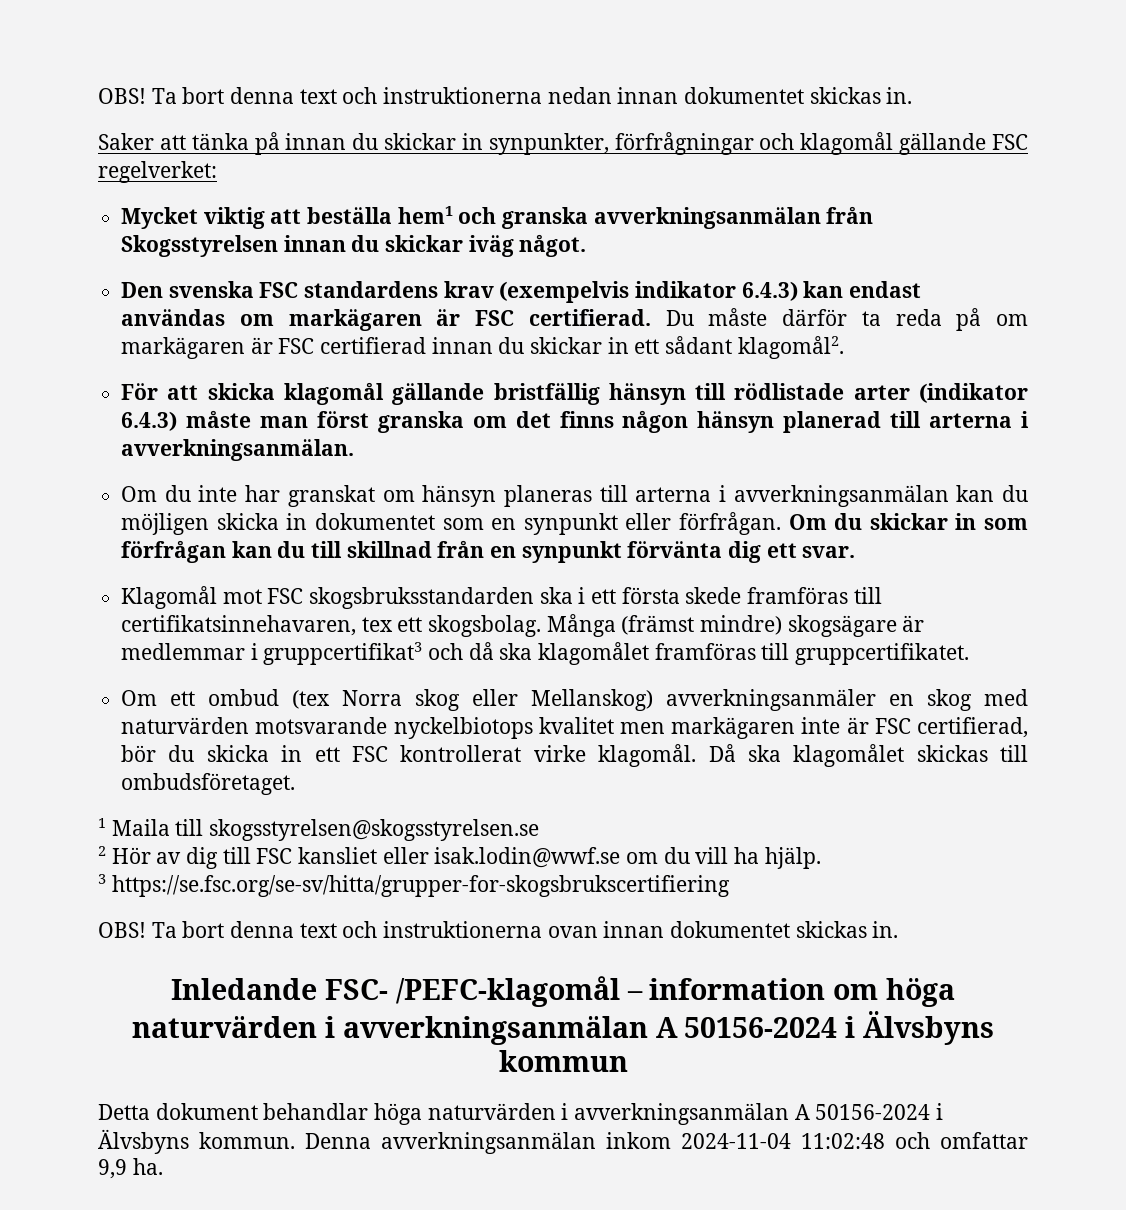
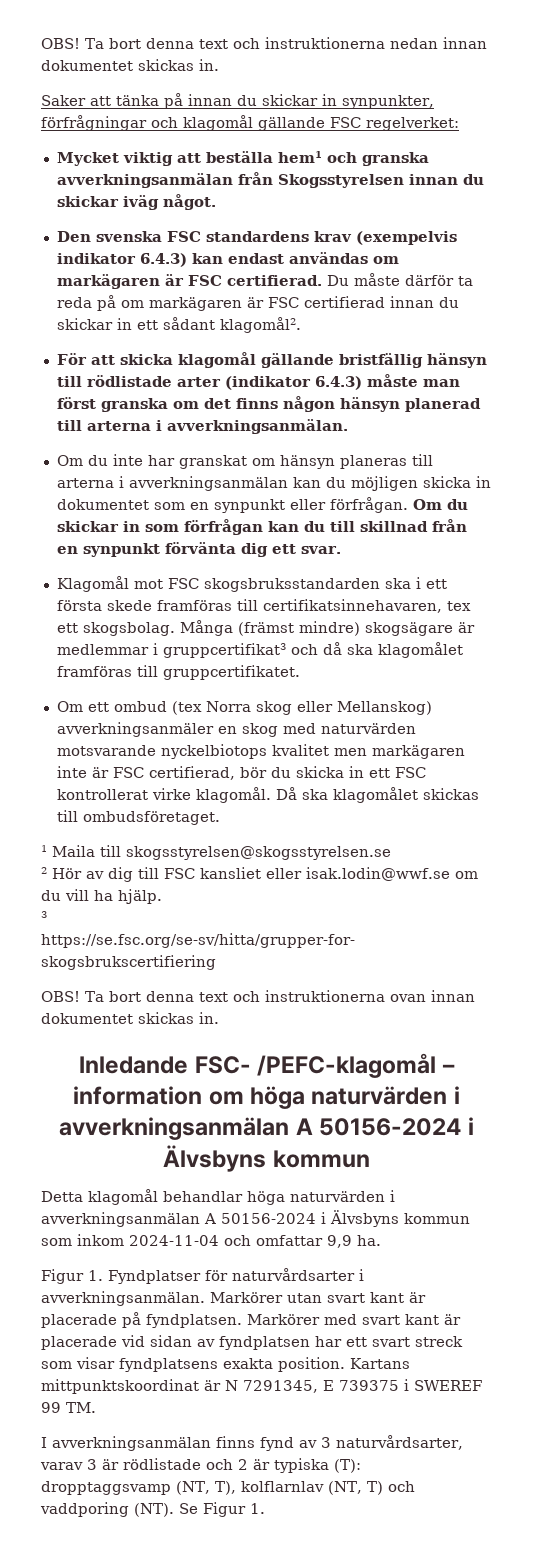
- Detta dokument behandlar höga naturvärden i avverkningsanmälan A 50156-2024 i Älvsbyns kommun. Denna avverkningsanmälan inkom 2024-11-04 11:02:48 och omfattar 9,9 ha.
+ Detta klagomål behandlar höga naturvärden i avverkningsanmälan A 50156-2024 i Älvsbyns kommun som inkom 2024-11-04 och omfattar 9,9 ha.
+ Figur 1. Fyndplatser för naturvårdsarter i avverkningsanmälan. Markörer utan svart kant är placerade på fyndplatsen. Markörer med svart kant är placerade vid sidan av fyndplatsen har ett svart streck som visar fyndplatsens exakta position. Kartans mittpunktskoordinat är N 7291345, E 739375 i SWEREF 99 TM.
+ I avverkningsanmälan finns fynd av 3 naturvårdsarter, varav 3 är rödlistade och 2 är typiska (T): dropptaggsvamp (NT, T), kolflarnlav (NT, T) och vaddporing (NT). Se Figur 1.

